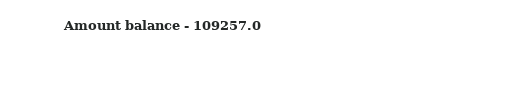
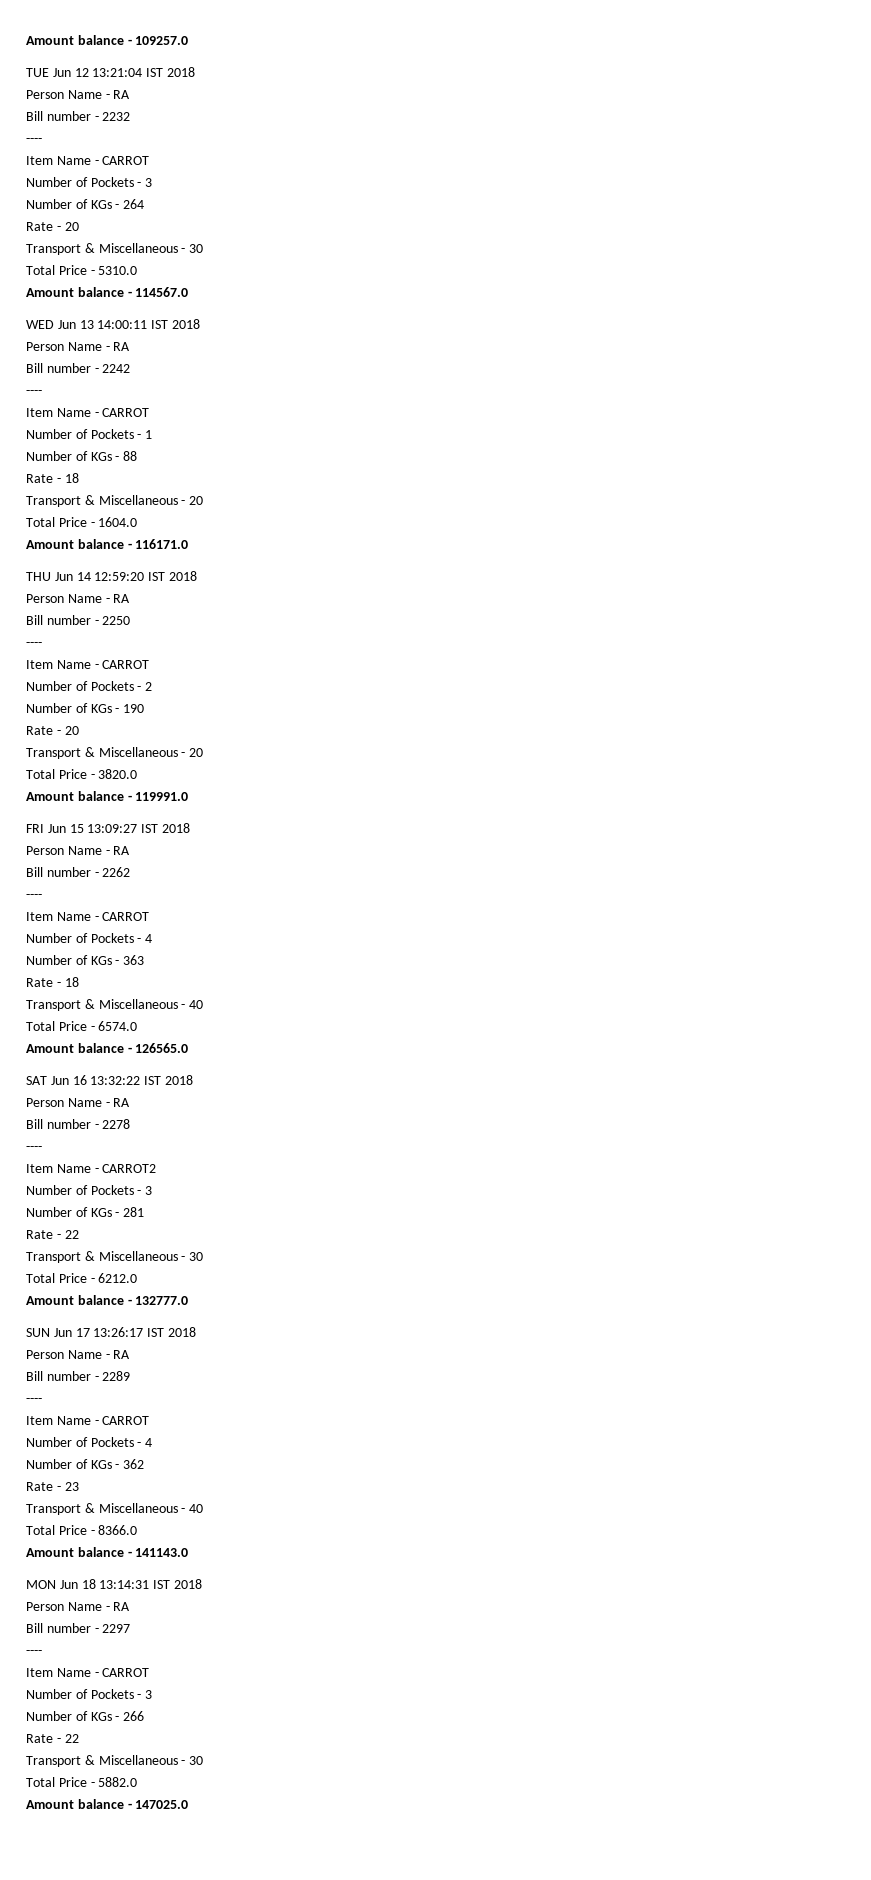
+ TUE Jun 12 13:21:04 IST 2018
+ Person Name - RA
+ Bill number - 2232
+ ----
+ Item Name - CARROT
+ Number of Pockets - 3
+ Number of KGs - 264
+ Rate - 20
+ Transport & Miscellaneous - 30
+ Total Price - 5310.0
+ Amount balance - 114567.0
+ WED Jun 13 14:00:11 IST 2018
+ Person Name - RA
+ Bill number - 2242
+ ----
+ Item Name - CARROT
+ Number of Pockets - 1
+ Number of KGs - 88
+ Rate - 18
+ Transport & Miscellaneous - 20
+ Total Price - 1604.0
+ Amount balance - 116171.0
+ THU Jun 14 12:59:20 IST 2018
+ Person Name - RA
+ Bill number - 2250
+ ----
+ Item Name - CARROT
+ Number of Pockets - 2
+ Number of KGs - 190
+ Rate - 20
+ Transport & Miscellaneous - 20
+ Total Price - 3820.0
+ Amount balance - 119991.0
+ FRI Jun 15 13:09:27 IST 2018
+ Person Name - RA
+ Bill number - 2262
+ ----
+ Item Name - CARROT
+ Number of Pockets - 4
+ Number of KGs - 363
+ Rate - 18
+ Transport & Miscellaneous - 40
+ Total Price - 6574.0
+ Amount balance - 126565.0
+ SAT Jun 16 13:32:22 IST 2018
+ Person Name - RA
+ Bill number - 2278
+ ----
+ Item Name - CARROT2
+ Number of Pockets - 3
+ Number of KGs - 281
+ Rate - 22
+ Transport & Miscellaneous - 30
+ Total Price - 6212.0
+ Amount balance - 132777.0
+ SUN Jun 17 13:26:17 IST 2018
+ Person Name - RA
+ Bill number - 2289
+ ----
+ Item Name - CARROT
+ Number of Pockets - 4
+ Number of KGs - 362
+ Rate - 23
+ Transport & Miscellaneous - 40
+ Total Price - 8366.0
+ Amount balance - 141143.0
+ MON Jun 18 13:14:31 IST 2018
+ Person Name - RA
+ Bill number - 2297
+ ----
+ Item Name - CARROT
+ Number of Pockets - 3
+ Number of KGs - 266
+ Rate - 22
+ Transport & Miscellaneous - 30
+ Total Price - 5882.0
+ Amount balance - 147025.0

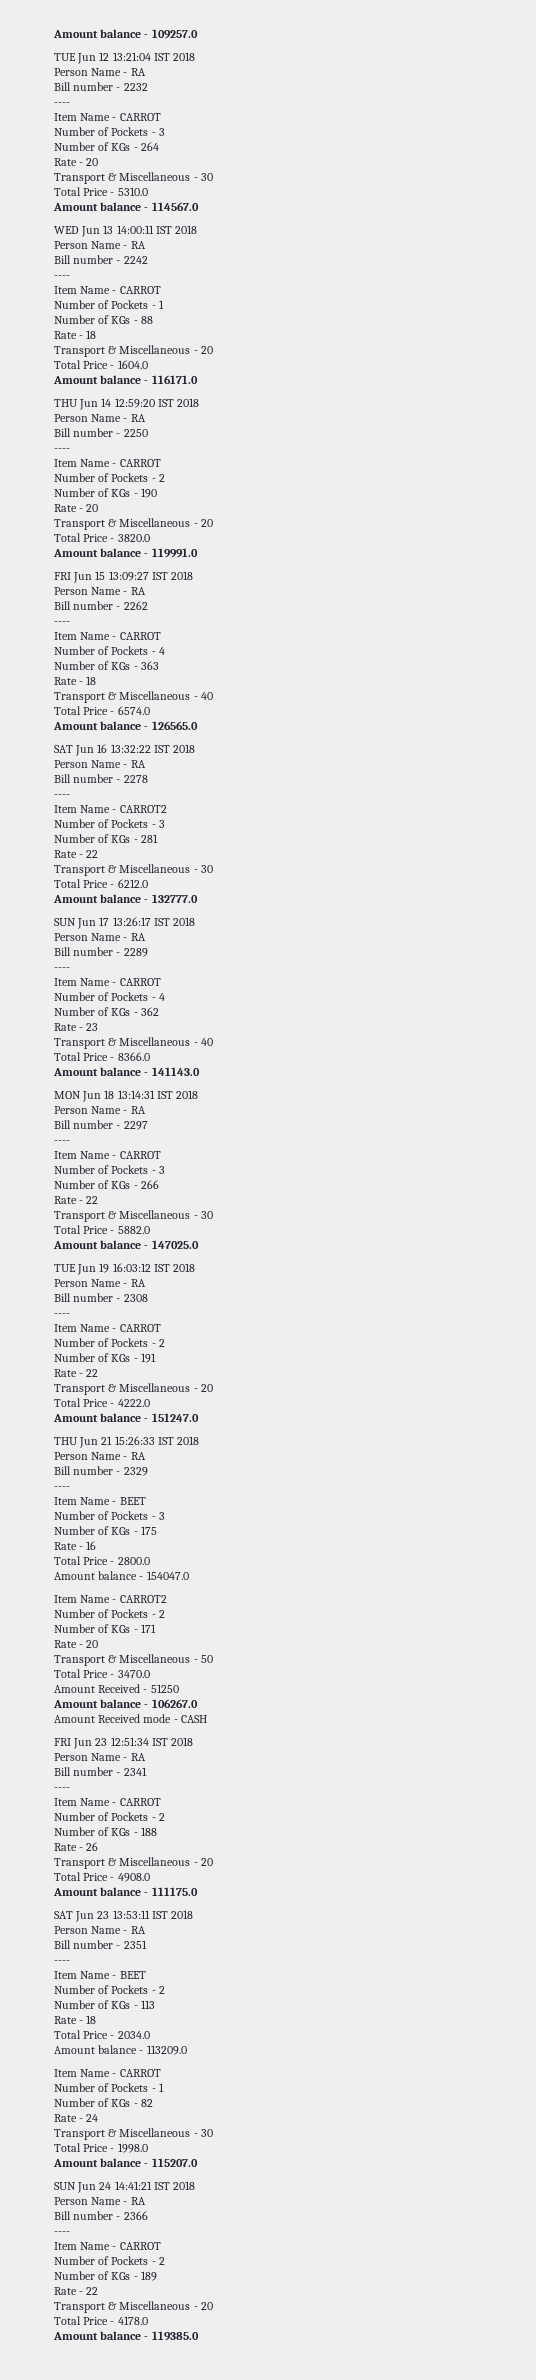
+ TUE Jun 19 16:03:12 IST 2018
+ Person Name - RA
+ Bill number - 2308
+ ----
+ Item Name - CARROT
+ Number of Pockets - 2
+ Number of KGs - 191
+ Rate - 22
+ Transport & Miscellaneous - 20
+ Total Price - 4222.0
+ Amount balance - 151247.0
+ THU Jun 21 15:26:33 IST 2018
+ Person Name - RA
+ Bill number - 2329
+ ----
+ Item Name - BEET
+ Number of Pockets - 3
+ Number of KGs - 175
+ Rate - 16
+ Total Price - 2800.0
+ Amount balance - 154047.0
+ Item Name - CARROT2
+ Number of Pockets - 2
+ Number of KGs - 171
+ Rate - 20
+ Transport & Miscellaneous - 50
+ Total Price - 3470.0
+ Amount Received - 51250
+ Amount balance - 106267.0
+ Amount Received mode - CASH
+ FRI Jun 23 12:51:34 IST 2018
+ Person Name - RA
+ Bill number - 2341
+ ----
+ Item Name - CARROT
+ Number of Pockets - 2
+ Number of KGs - 188
+ Rate - 26
+ Transport & Miscellaneous - 20
+ Total Price - 4908.0
+ Amount balance - 111175.0
+ SAT Jun 23 13:53:11 IST 2018
+ Person Name - RA
+ Bill number - 2351
+ ----
+ Item Name - BEET
+ Number of Pockets - 2
+ Number of KGs - 113
+ Rate - 18
+ Total Price - 2034.0
+ Amount balance - 113209.0
+ Item Name - CARROT
+ Number of Pockets - 1
+ Number of KGs - 82
+ Rate - 24
+ Transport & Miscellaneous - 30
+ Total Price - 1998.0
+ Amount balance - 115207.0
+ SUN Jun 24 14:41:21 IST 2018
+ Person Name - RA
+ Bill number - 2366
+ ----
+ Item Name - CARROT
+ Number of Pockets - 2
+ Number of KGs - 189
+ Rate - 22
+ Transport & Miscellaneous - 20
+ Total Price - 4178.0
+ Amount balance - 119385.0

